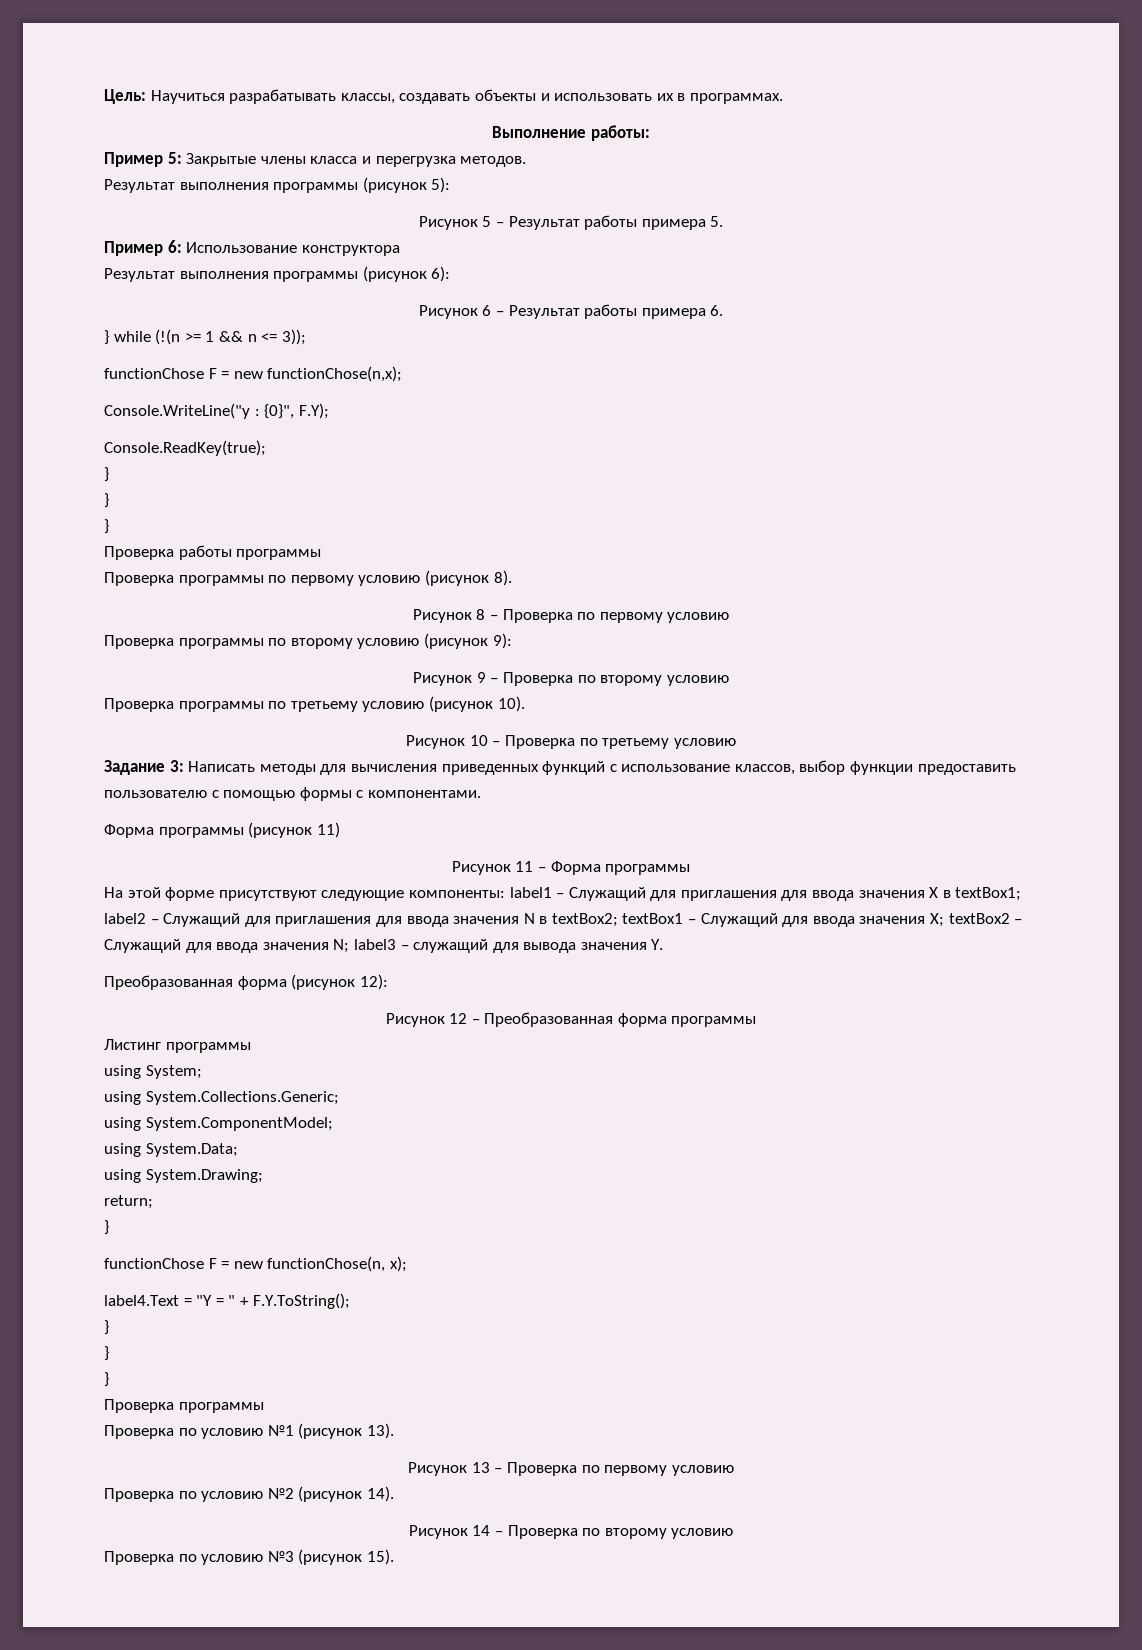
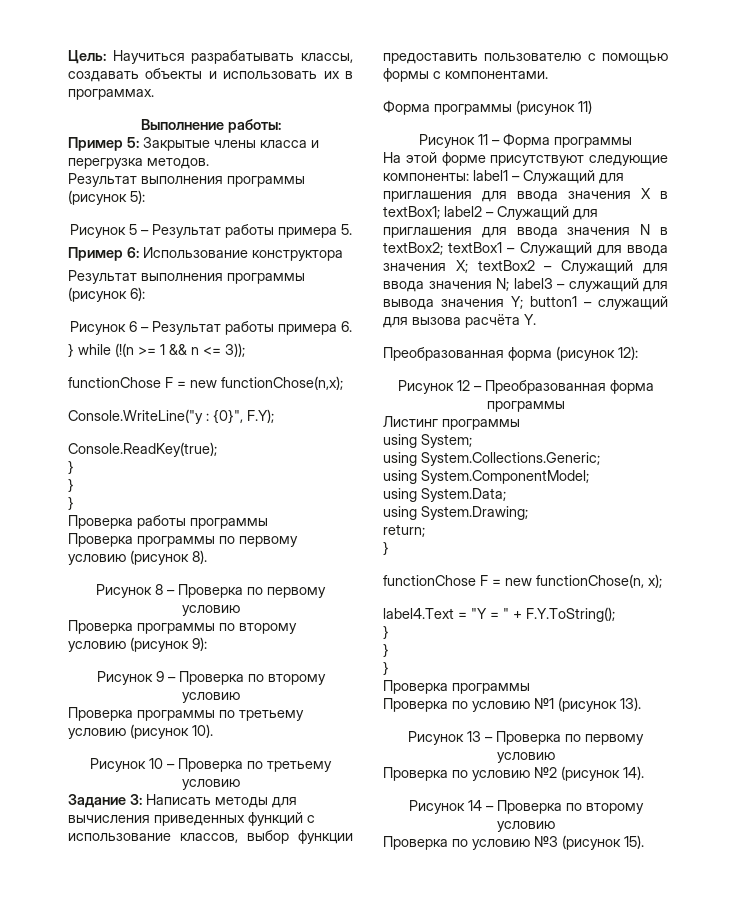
- На этой форме присутствуют следующие компоненты: label1 – Служащий для приглашения для ввода значения X в textBox1; label2 – Служащий для приглашения для ввода значения N в textBox2; textBox1 – Служащий для ввода значения X; textBox2 – Служащий для ввода значения N; label3 – служащий для вывода значения Y.
+ На этой форме присутствуют следующие компоненты: label1 – Служащий для приглашения для ввода значения X в textBox1; label2 – Служащий для приглашения для ввода значения N в textBox2; textBox1 – Служащий для ввода значения X; textBox2 – Служащий для ввода значения N; label3 – служащий для вывода значения Y; button1 – служащий для вызова расчёта Y.

